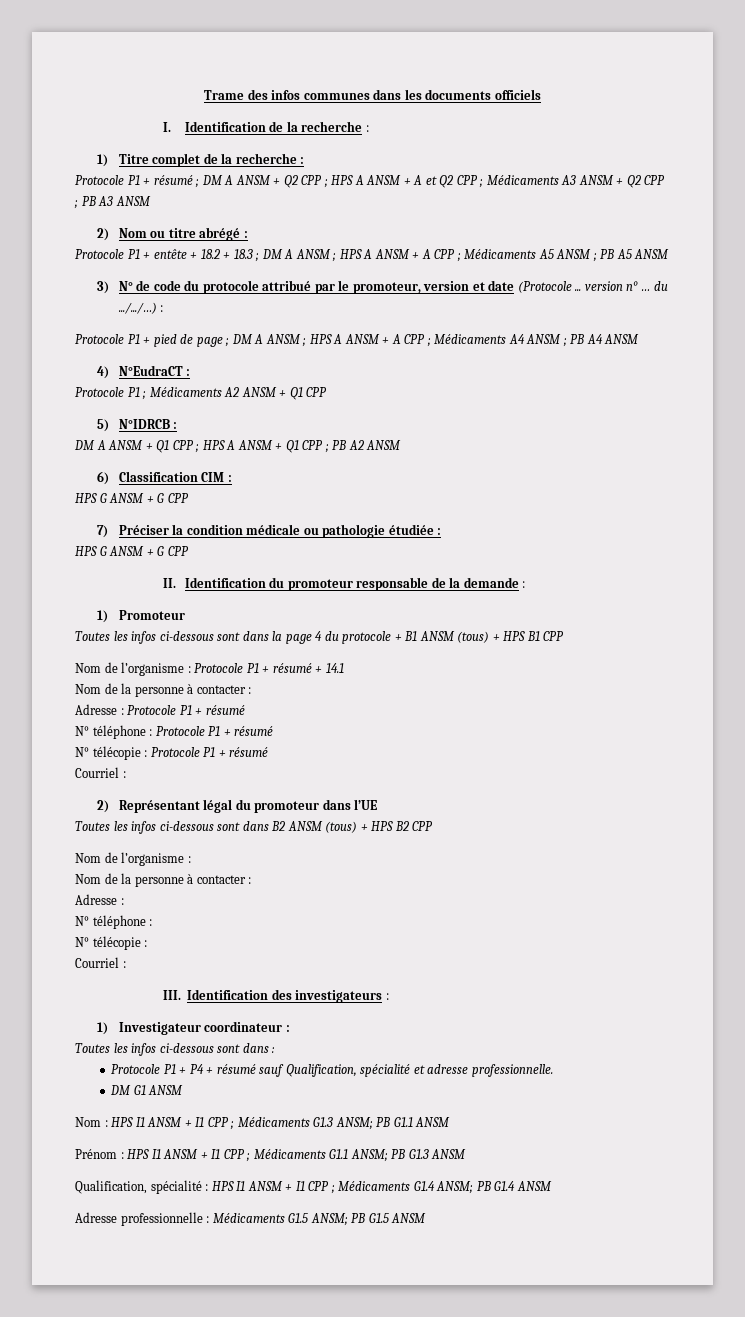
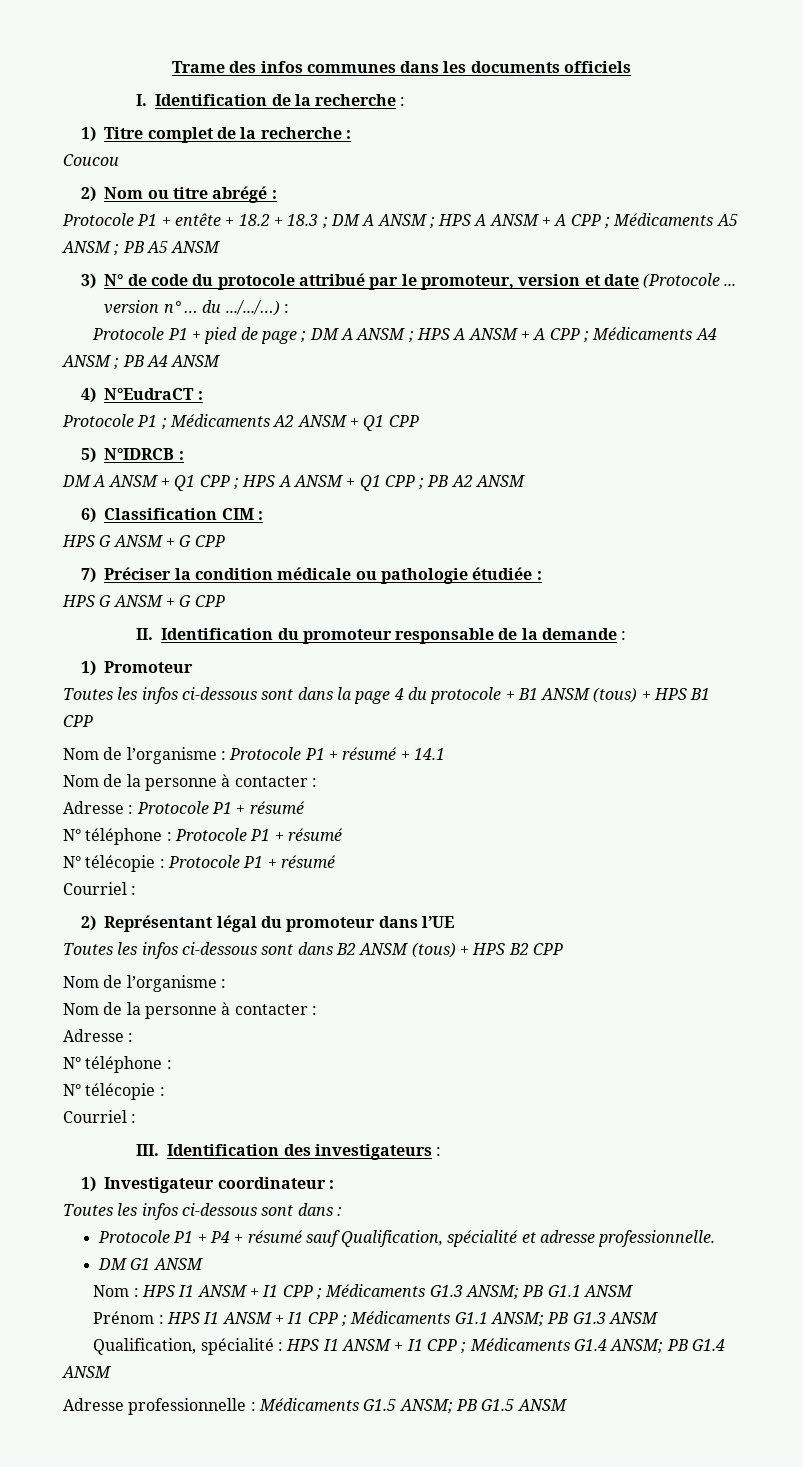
- Protocole P1 + résumé ; DM A ANSM + Q2 CPP ; HPS A ANSM + A et Q2 CPP ; Médicaments A3 ANSM + Q2 CPP ; PB A3 ANSM
+ Coucou

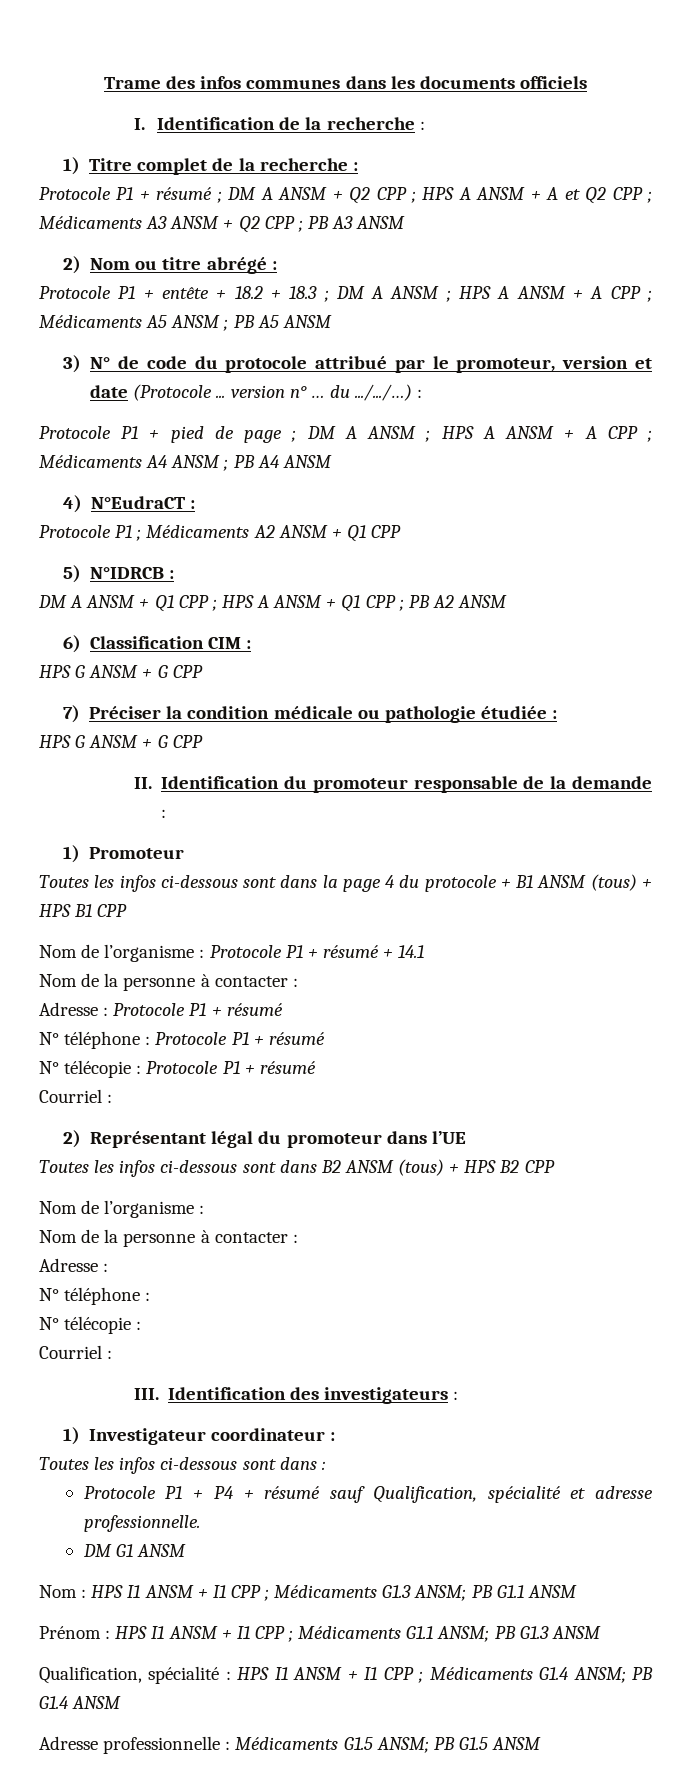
- Coucou
+ Protocole P1 + résumé ; DM A ANSM + Q2 CPP ; HPS A ANSM + A et Q2 CPP ; Médicaments A3 ANSM + Q2 CPP ; PB A3 ANSM

